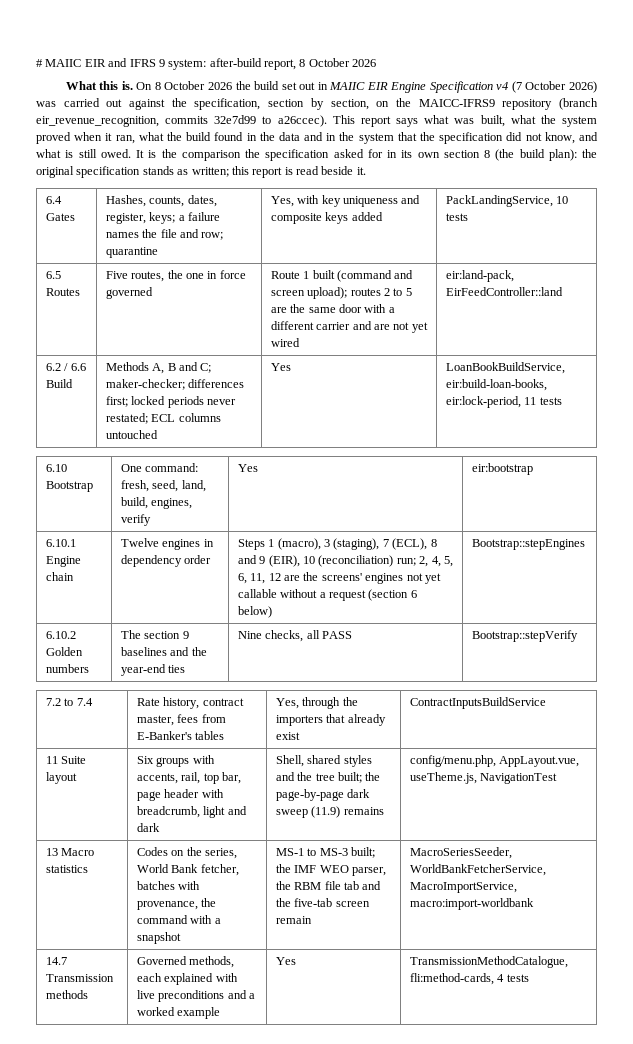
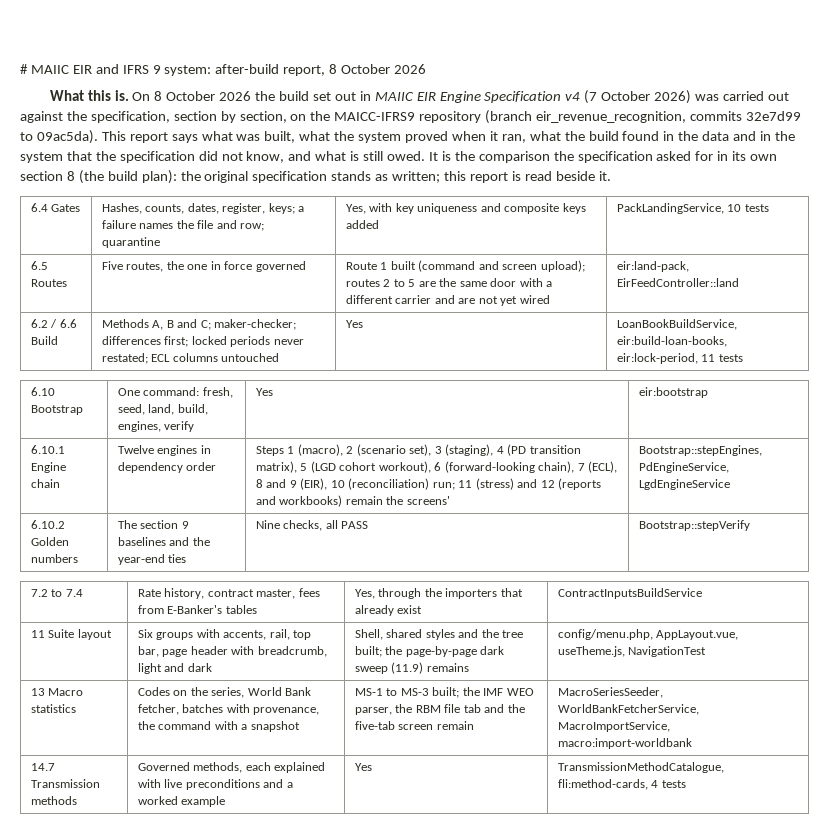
- On 8 October 2026 the build set out in MAIIC EIR Engine Specification v4 (7 October 2026) was carried out against the specification, section by section, on the MAICC-IFRS9 repository (branch eir_revenue_recognition, commits 32e7d99 to a26ccec).
+ On 8 October 2026 the build set out in MAIIC EIR Engine Specification v4 (7 October 2026) was carried out against the specification, section by section, on the MAICC-IFRS9 repository (branch eir_revenue_recognition, commits 32e7d99 to 09ac5da).
- Steps 1 (macro), 3 (staging), 7 (ECL), 8 and 9 (EIR), 10 (reconciliation) run; 2, 4, 5, 6, 11, 12 are the screens' engines not yet callable without a request (section 6 below) | Bootstrap::stepEngines
+ Steps 1 (macro), 2 (scenario set), 3 (staging), 4 (PD transition matrix), 5 (LGD cohort workout), 6 (forward-looking chain), 7 (ECL), 8 and 9 (EIR), 10 (reconciliation) run; 11 (stress) and 12 (reports and workbooks) remain the screens' | Bootstrap::stepEngines, PdEngineService, LgdEngineService

